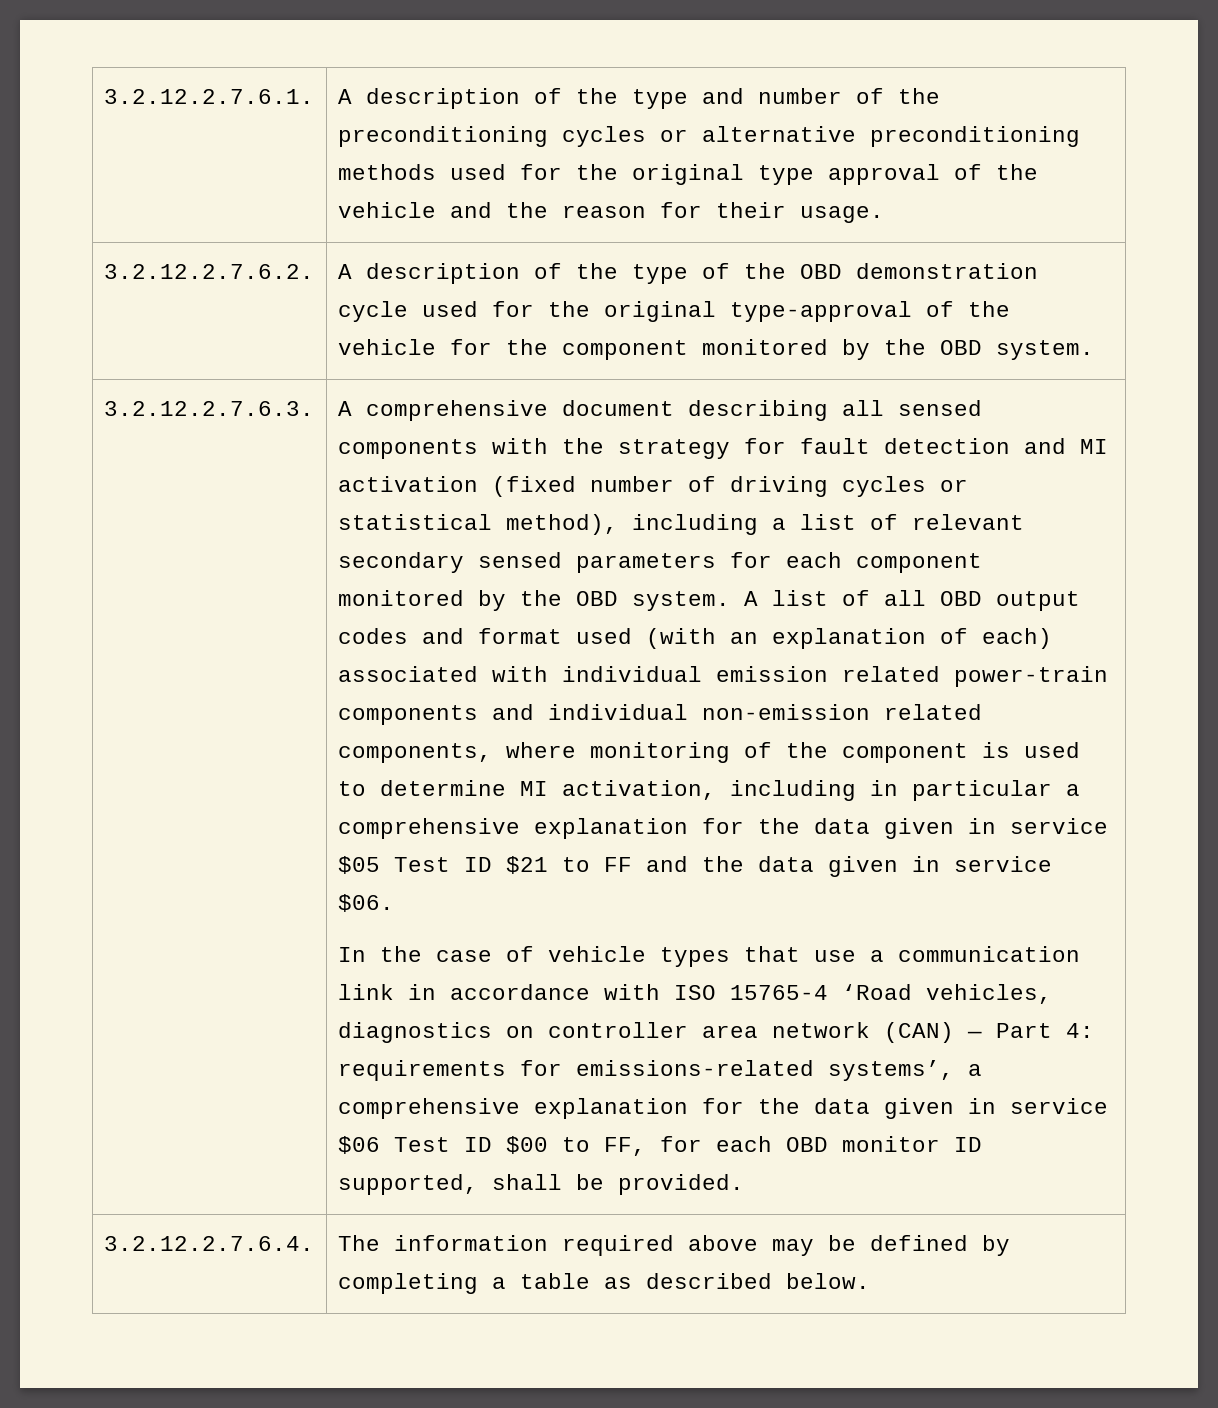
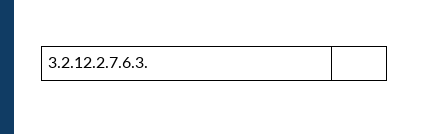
- 3.2.12.2.7.6.1. | A description of the type and number of the preconditioning cycles or alternative preconditioning methods used for the original type approval of the vehicle and the reason for their usage.
- 3.2.12.2.7.6.2. | A description of the type of the OBD demonstration cycle used for the original type-approval of the vehicle for the component monitored by the OBD system.
- 3.2.12.2.7.6.3. | A comprehensive document describing all sensed components with the strategy for fault detection and MI activation (fixed number of driving cycles or statistical method), including a list of relevant secondary sensed parameters for each component monitored by the OBD system. A list of all OBD output codes and format used (with an explanation of each) associated with individual emission related power-train components and individual non-emission related components, where monitoring of the component is used to determine MI activation, including in particular a comprehensive explanation for the data given in service $05 Test ID $21 to FF and the data given in service $06.
- In the case of vehicle types that use a communication link in accordance with ISO 15765-4 ‘Road vehicles, diagnostics on controller area network (CAN) — Part 4: requirements for emissions-related systems’, a comprehensive explanation for the data given in service $06 Test ID $00 to FF, for each OBD monitor ID supported, shall be provided.
- 3.2.12.2.7.6.4. | The information required above may be defined by completing a table as described below.
+ 3.2.12.2.7.6.3. |

